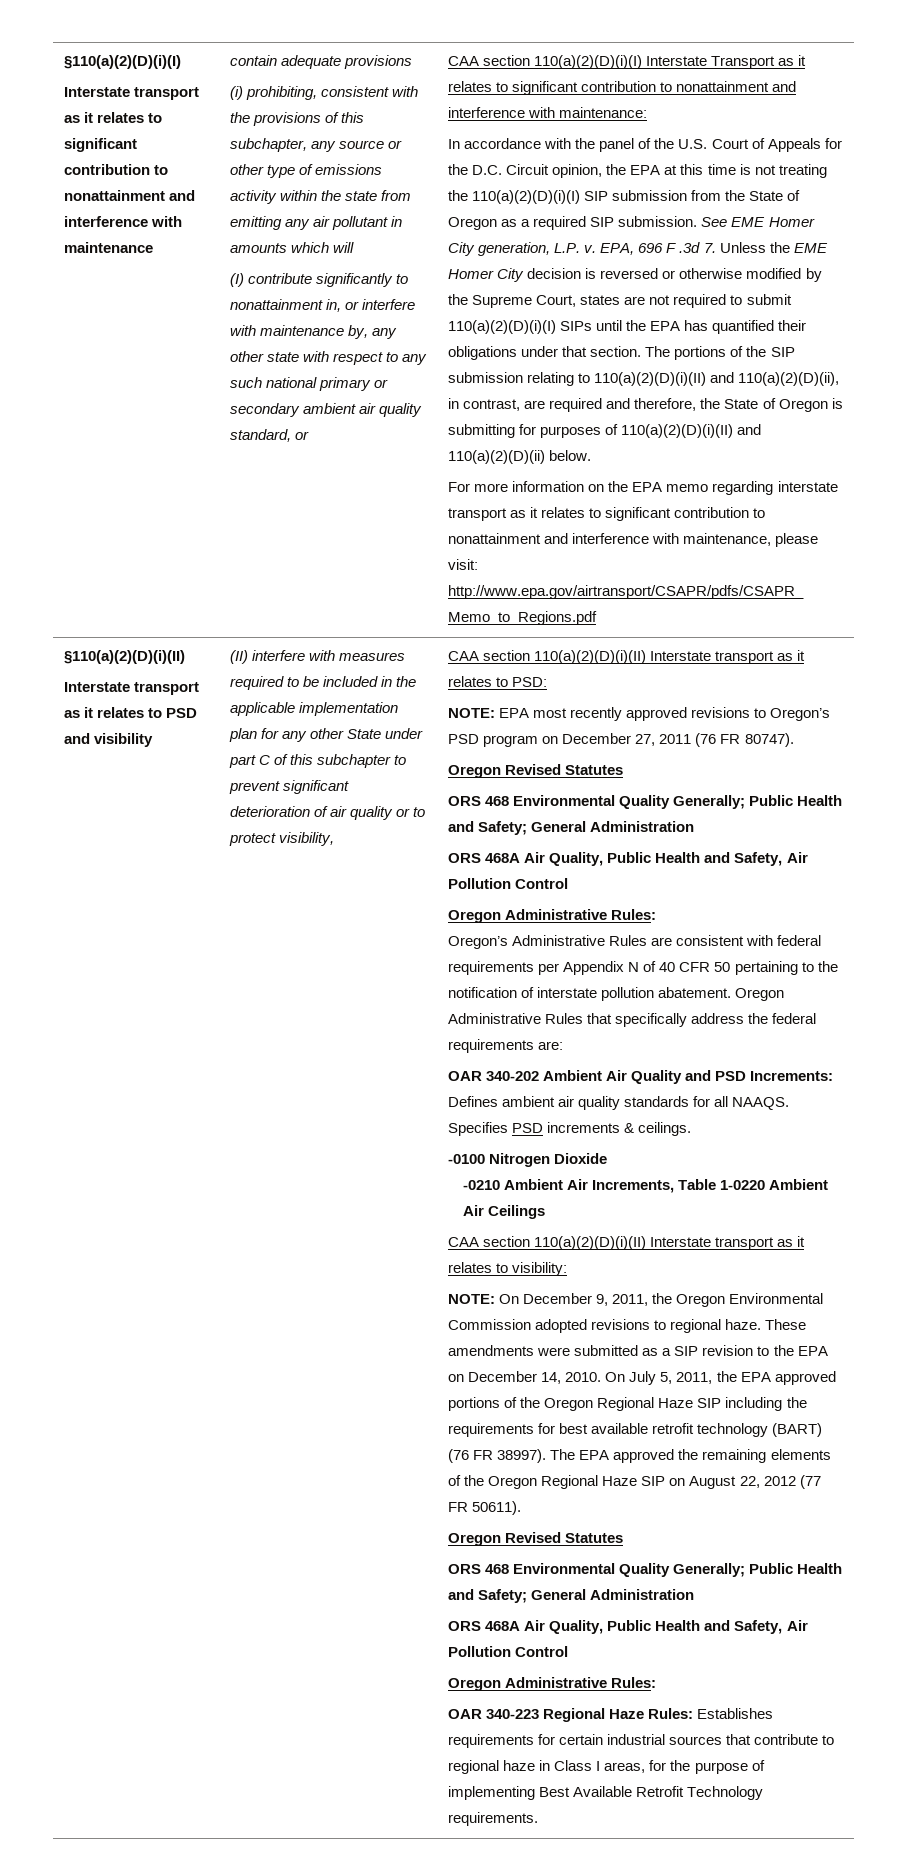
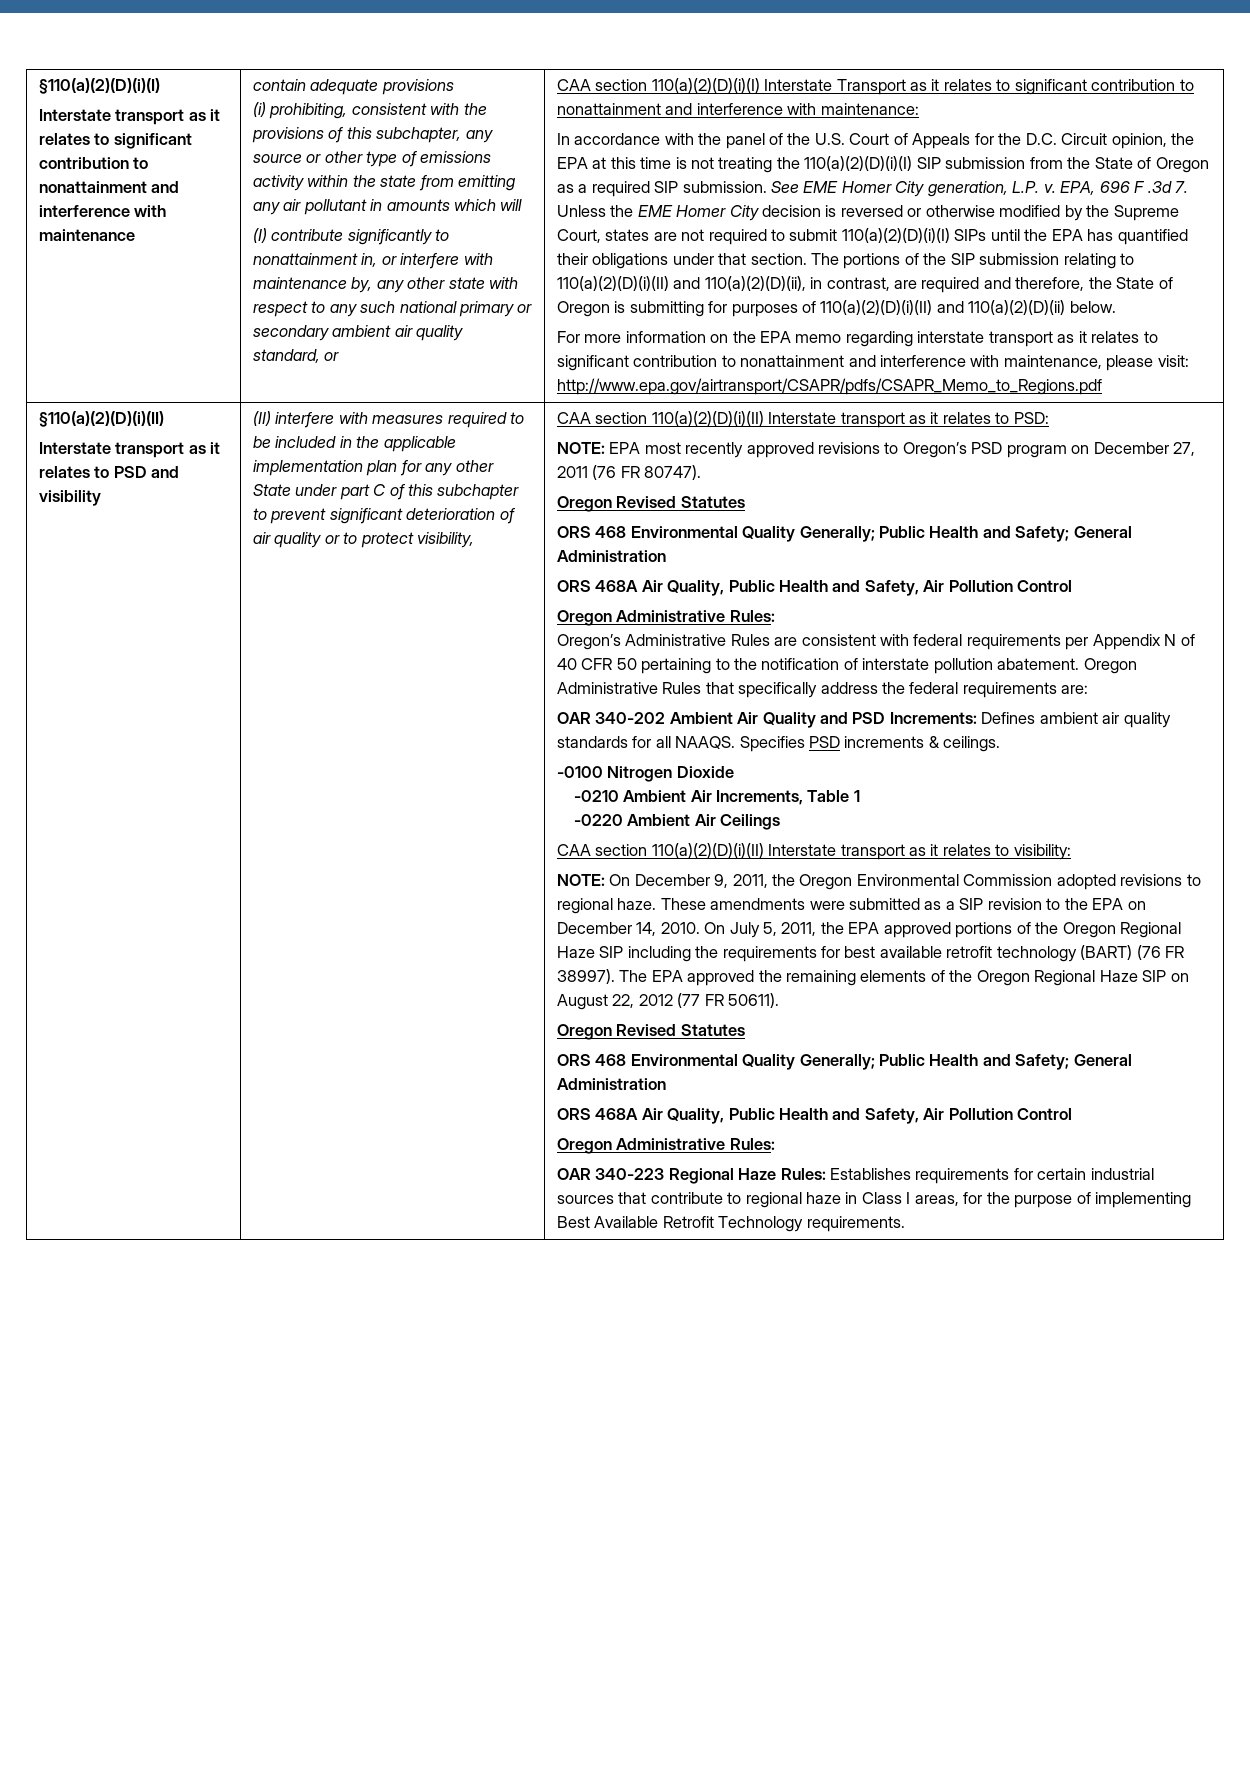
- -0210 Ambient Air Increments, Table 1-0220 Ambient Air Ceilings
+ -0210 Ambient Air Increments, Table 1
+ -0220 Ambient Air Ceilings

